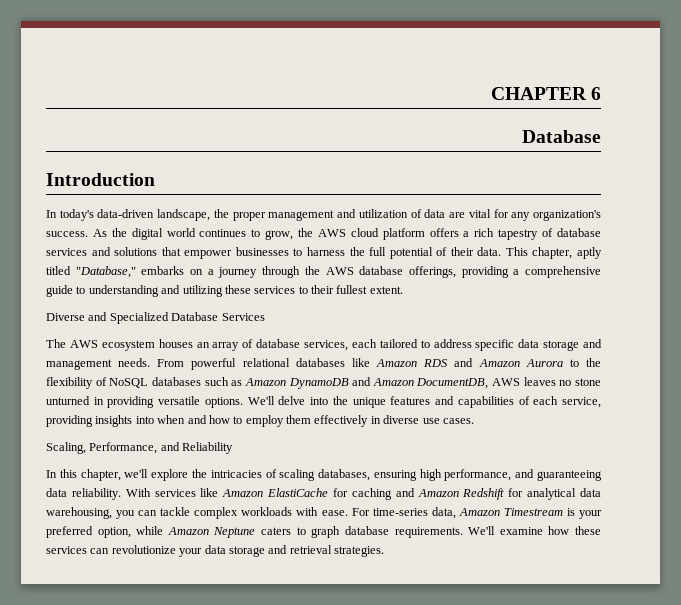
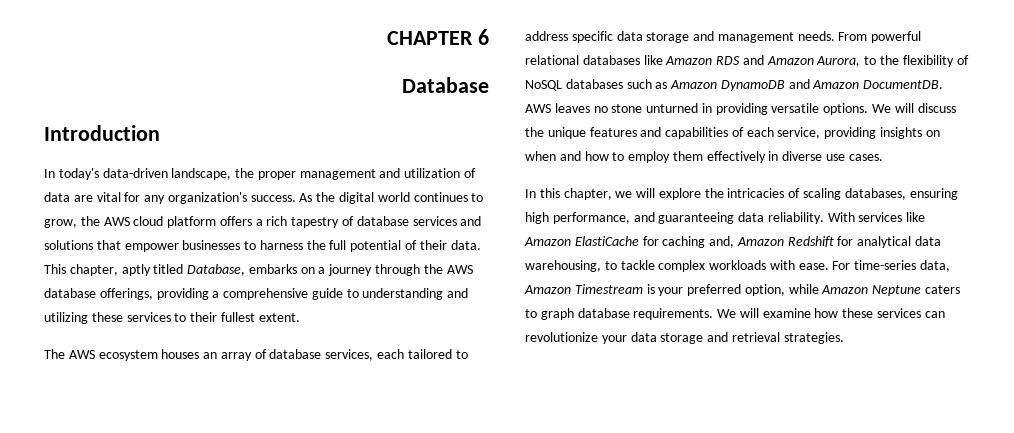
- This chapter, aptly titled "Database," embarks on a journey through the AWS database offerings, providing a comprehensive guide to understanding and utilizing these services to their fullest extent.
+ This chapter, aptly titled Database, embarks on a journey through the AWS database offerings, providing a comprehensive guide to understanding and utilizing these services to their fullest extent.
- Diverse and Specialized Database Services
- From powerful relational databases like Amazon RDS and Amazon Aurora to the flexibility of NoSQL databases such as Amazon DynamoDB and Amazon DocumentDB, AWS leaves no stone unturned in providing versatile options.
+ From powerful relational databases like Amazon RDS and Amazon Aurora, to the flexibility of NoSQL databases such as Amazon DynamoDB and Amazon DocumentDB. AWS leaves no stone unturned in providing versatile options.
- We'll delve into the unique features and capabilities of each service, providing insights into when and how to employ them effectively in diverse use cases.
+ We will discuss the unique features and capabilities of each service, providing insights on when and how to employ them effectively in diverse use cases.
- Scaling, Performance, and Reliability
- In this chapter, we'll explore the intricacies of scaling databases, ensuring high performance, and guaranteeing data reliability.
+ In this chapter, we will explore the intricacies of scaling databases, ensuring high performance, and guaranteeing data reliability.
- With services like Amazon ElastiCache for caching and Amazon Redshift for analytical data warehousing, you can tackle complex workloads with ease.
+ With services like Amazon ElastiCache for caching and, Amazon Redshift for analytical data warehousing, to tackle complex workloads with ease.
- We'll examine how these services can revolutionize your data storage and retrieval strategies.
+ We will examine how these services can revolutionize your data storage and retrieval strategies.

